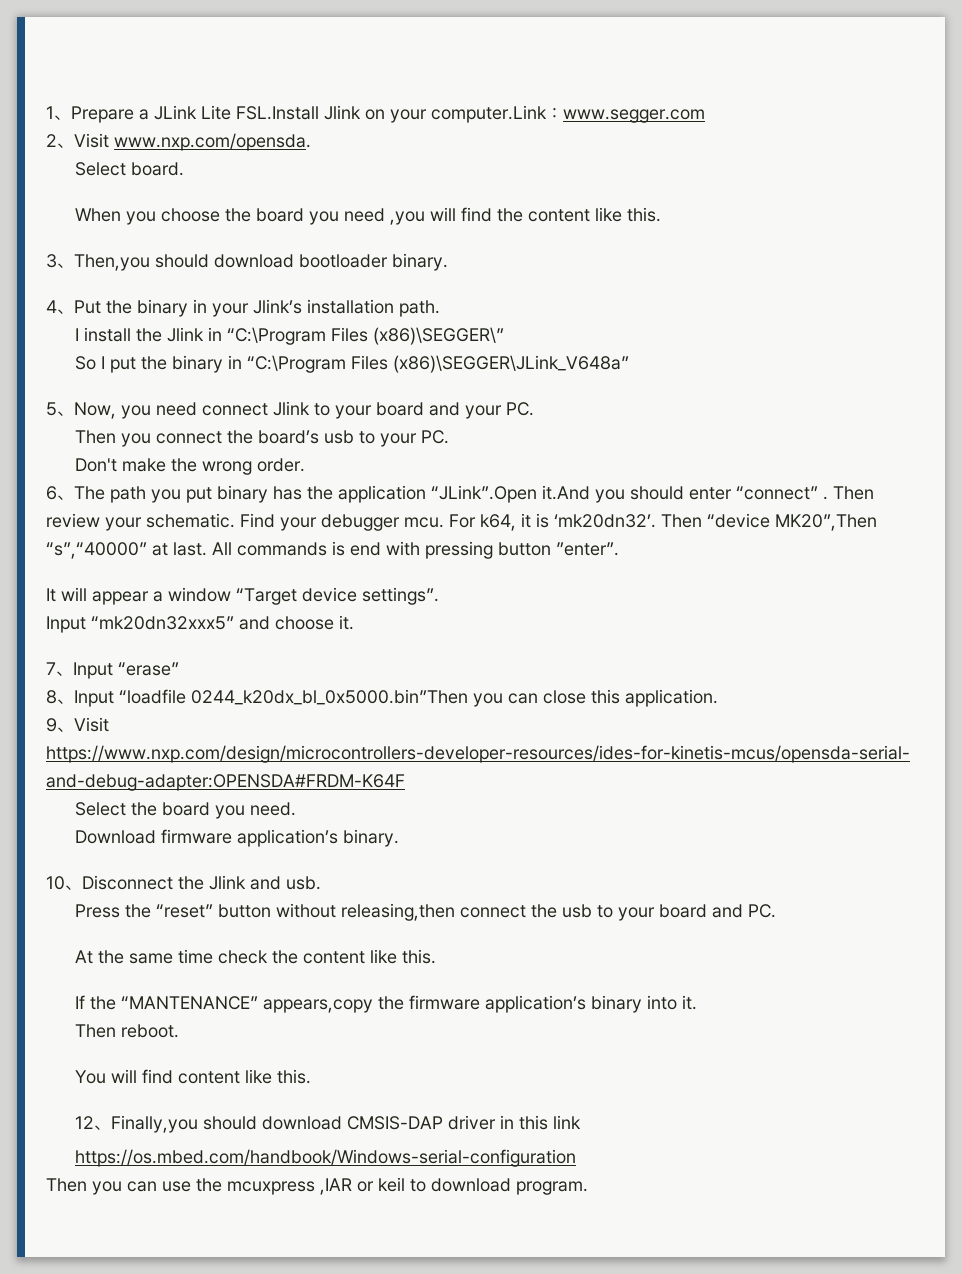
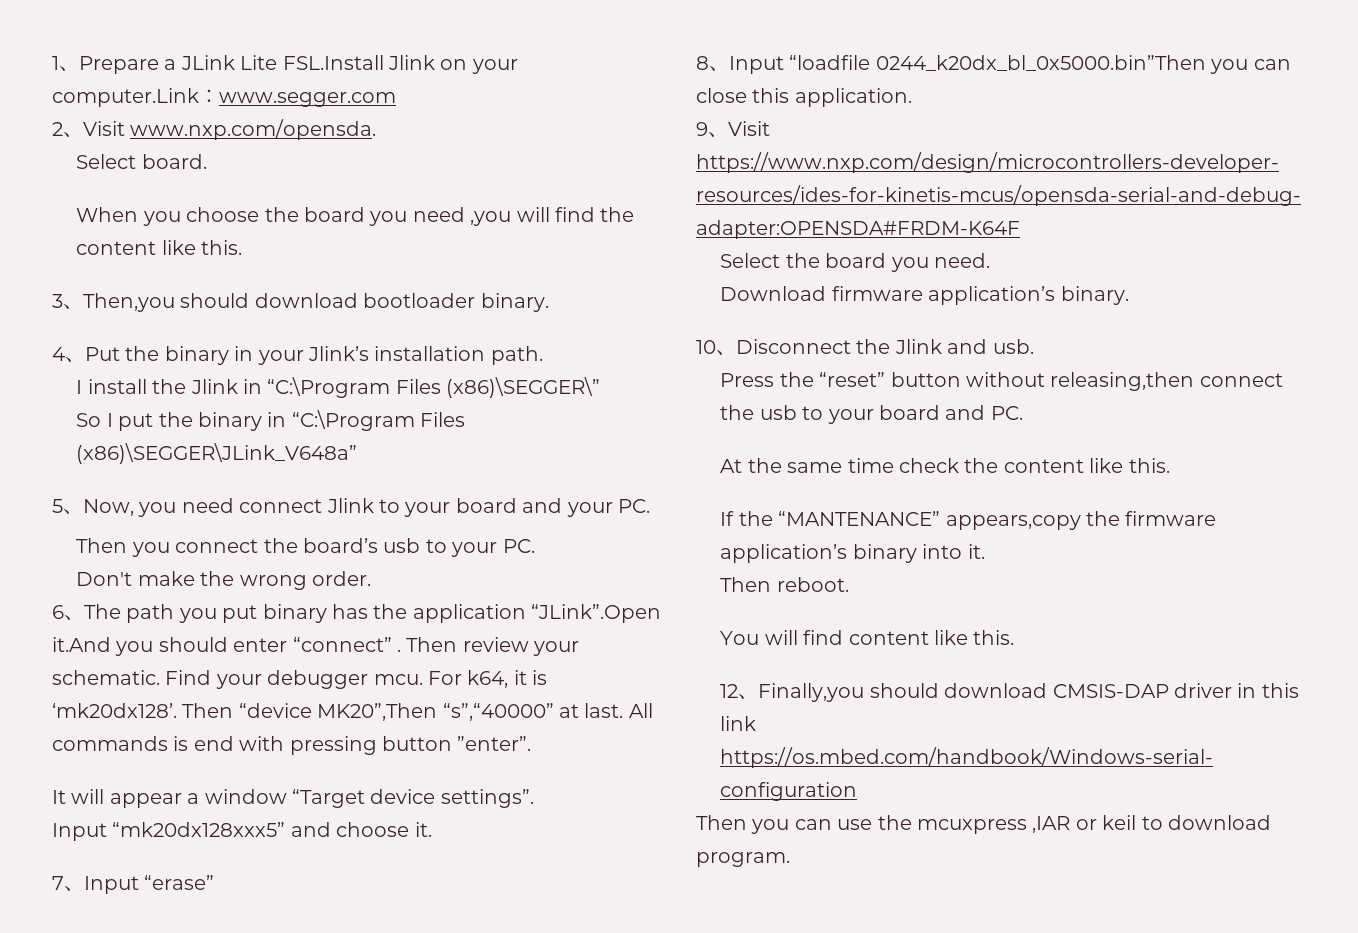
- For k64, it is ‘mk20dn32’.
+ For k64, it is ‘mk20dx128’.
- Input “mk20dn32xxx5” and choose it.
+ Input “mk20dx128xxx5” and choose it.

